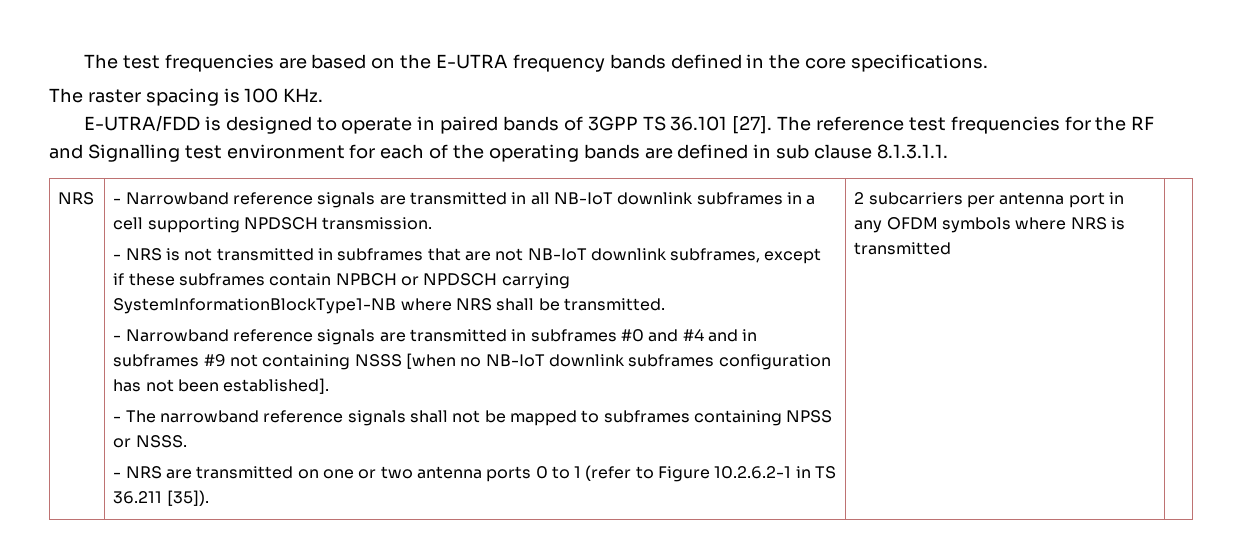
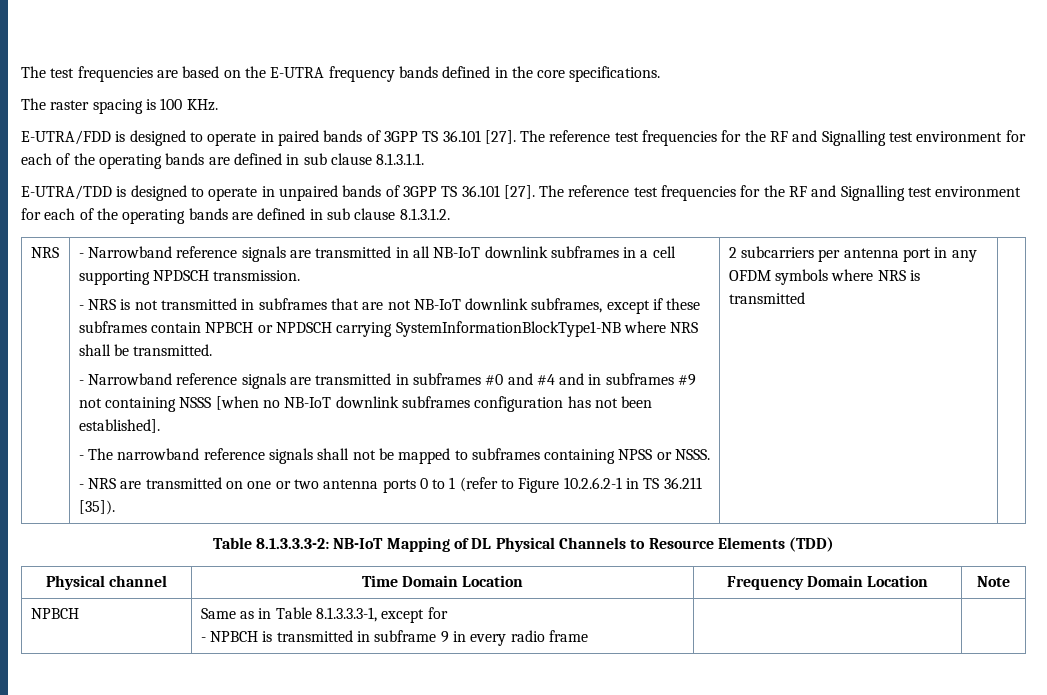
+ E-UTRA/TDD is designed to operate in unpaired bands of 3GPP TS 36.101 [27]. The reference test frequencies for the RF and Signalling test environment for each of the operating bands are defined in sub clause 8.1.3.1.2.
+ Table 8.1.3.3.3-2: NB-IoT Mapping of DL Physical Channels to Resource Elements (TDD)
+ Physical channel | Time Domain Location | Frequency Domain Location | Note
+ NPBCH | Same as in Table 8.1.3.3.3-1, except for
+ - NPBCH is transmitted in subframe 9 in every radio frame | |

